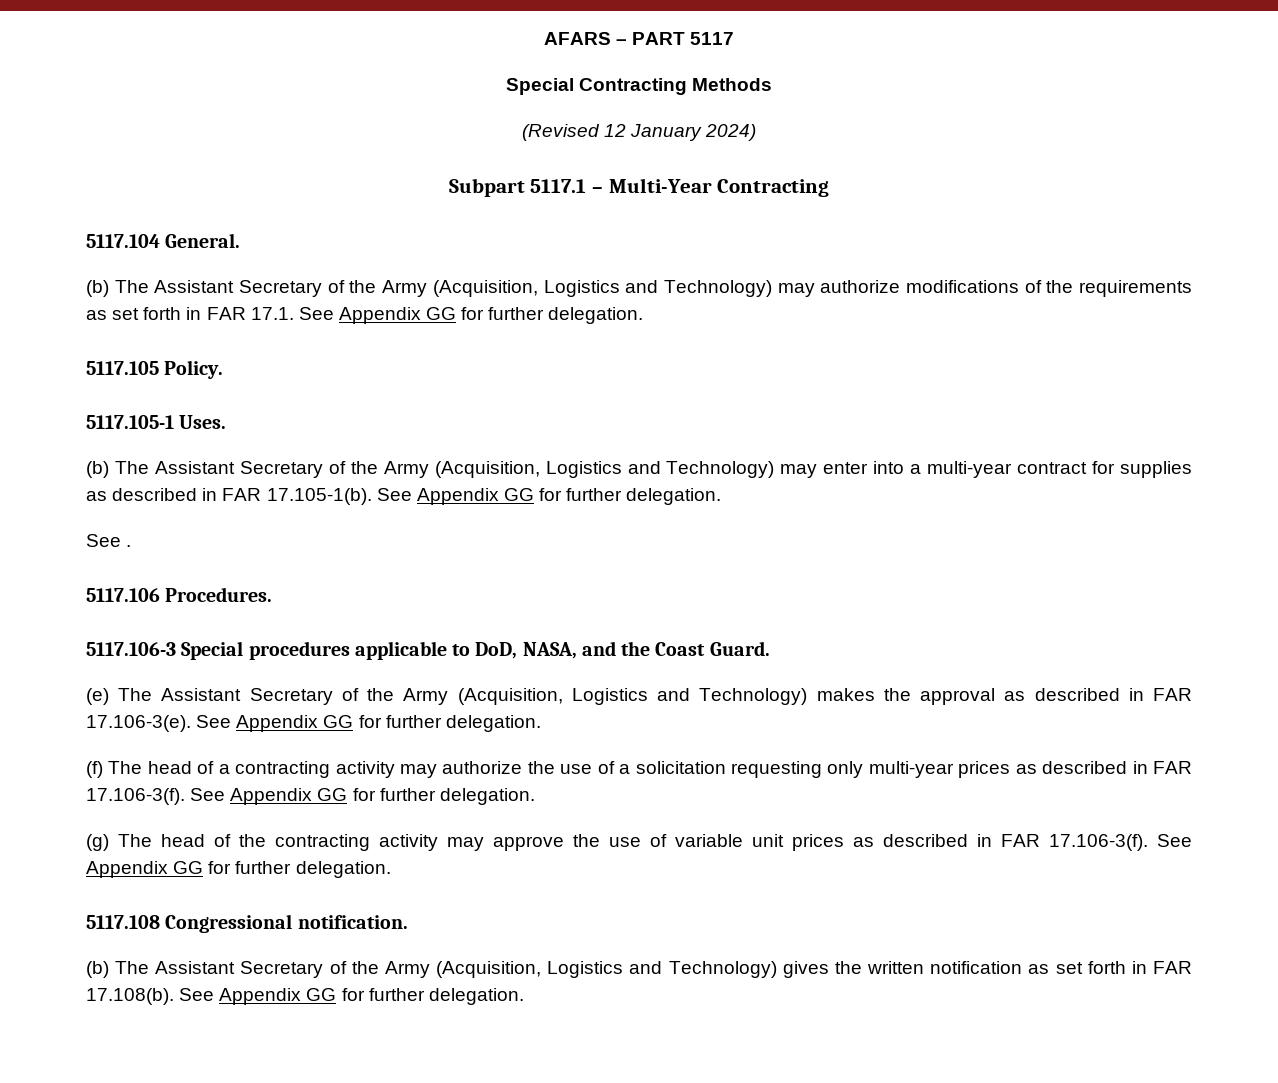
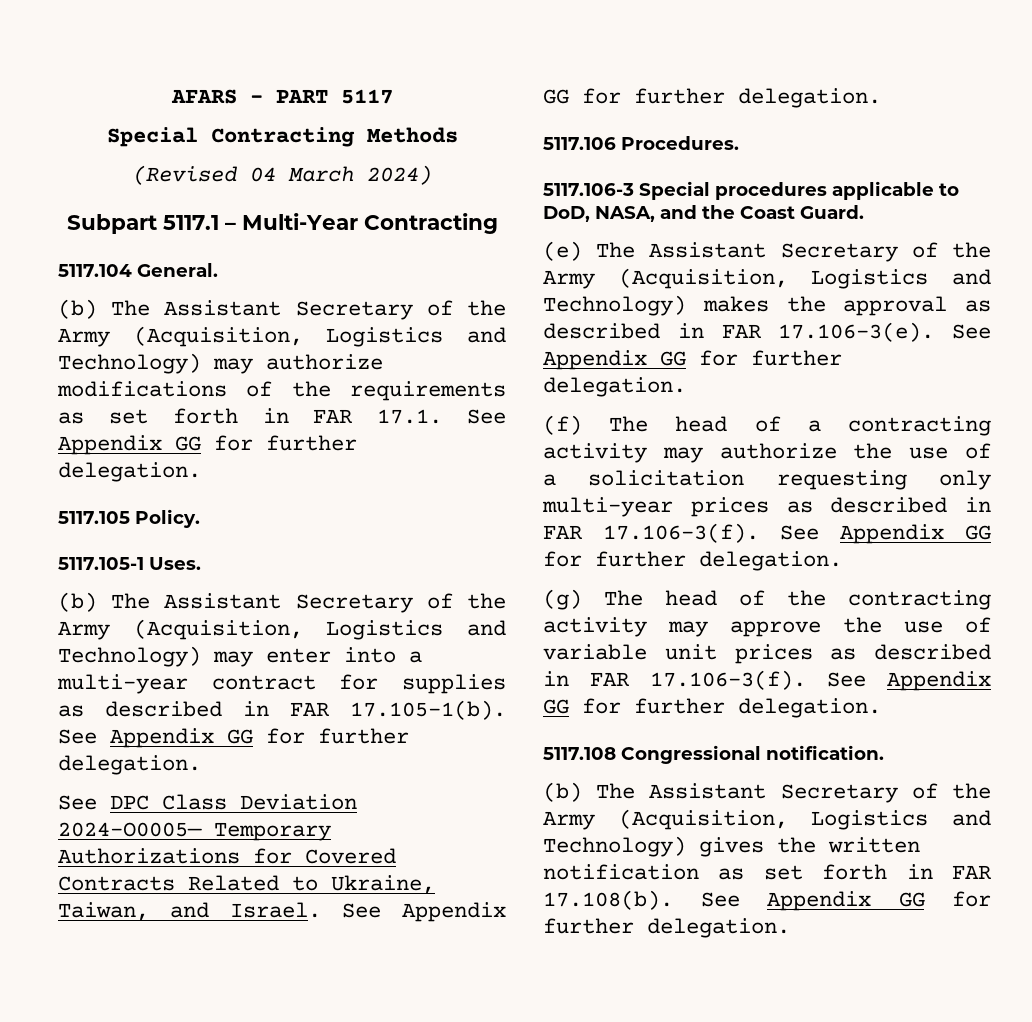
- (Revised 12 January 2024)
+ (Revised 04 March 2024)
- See .
+ See DPC Class Deviation 2024-O0005— Temporary Authorizations for Covered Contracts Related to Ukraine, Taiwan, and Israel. See Appendix GG for further delegation.

